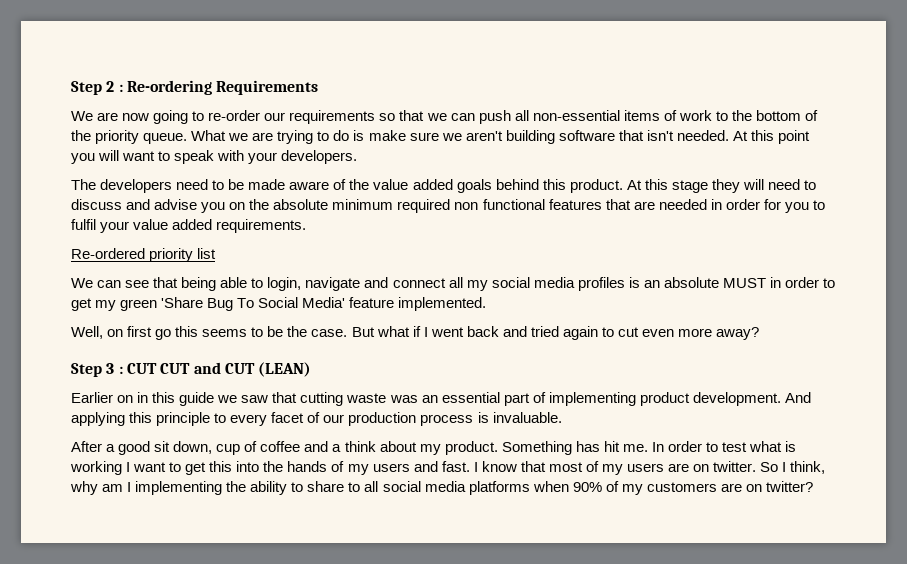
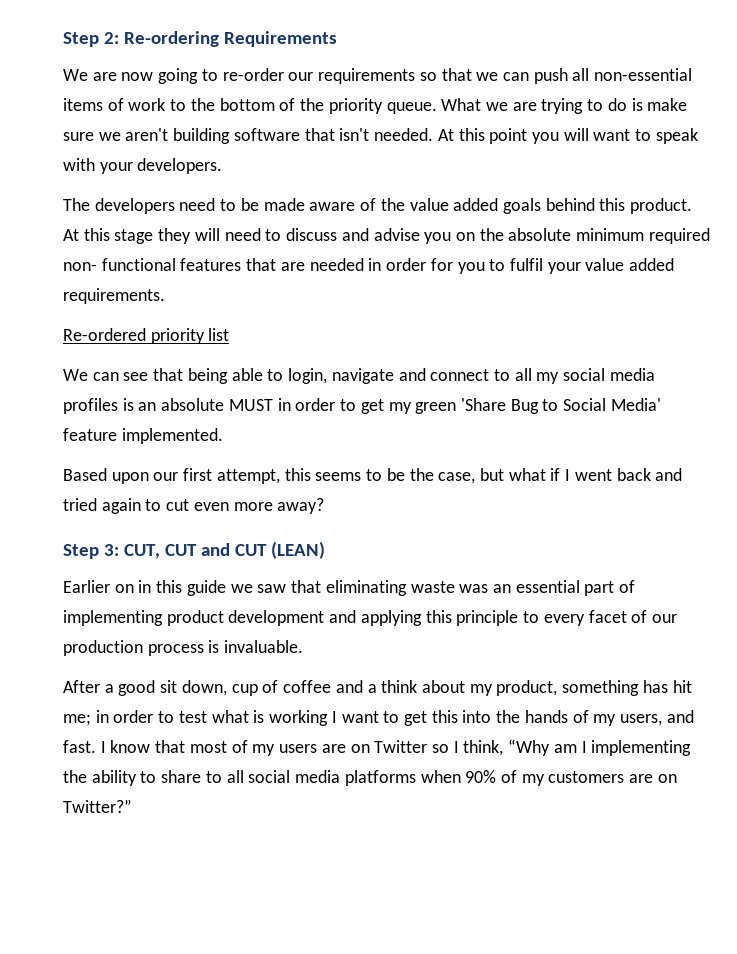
- Step 2 : Re-ordering Requirements
+ Step 2: Re-ordering Requirements
- At this stage they will need to discuss and advise you on the absolute minimum required non functional features that are needed in order for you to fulfil your value added requirements.
+ At this stage they will need to discuss and advise you on the absolute minimum required non- functional features that are needed in order for you to fulfil your value added requirements.
- We can see that being able to login, navigate and connect all my social media profiles is an absolute MUST in order to get my green 'Share Bug To Social Media' feature implemented.
+ We can see that being able to login, navigate and connect to all my social media profiles is an absolute MUST in order to get my green 'Share Bug to Social Media' feature implemented.
- Well, on first go this seems to be the case. But what if I went back and tried again to cut even more away?
+ Based upon our first attempt, this seems to be the case, but what if I went back and tried again to cut even more away?
- Step 3 : CUT CUT and CUT (LEAN)
+ Step 3: CUT, CUT and CUT (LEAN)
- Earlier on in this guide we saw that cutting waste was an essential part of implementing product development. And applying this principle to every facet of our production process is invaluable.
+ Earlier on in this guide we saw that eliminating waste was an essential part of implementing product development and applying this principle to every facet of our production process is invaluable.
- After a good sit down, cup of coffee and a think about my product. Something has hit me. In order to test what is working I want to get this into the hands of my users and fast.
+ After a good sit down, cup of coffee and a think about my product, something has hit me; in order to test what is working I want to get this into the hands of my users, and fast.
- I know that most of my users are on twitter. So I think, why am I implementing the ability to share to all social media platforms when 90% of my customers are on twitter?
+ I know that most of my users are on Twitter so I think, “Why am I implementing the ability to share to all social media platforms when 90% of my customers are on Twitter?”

